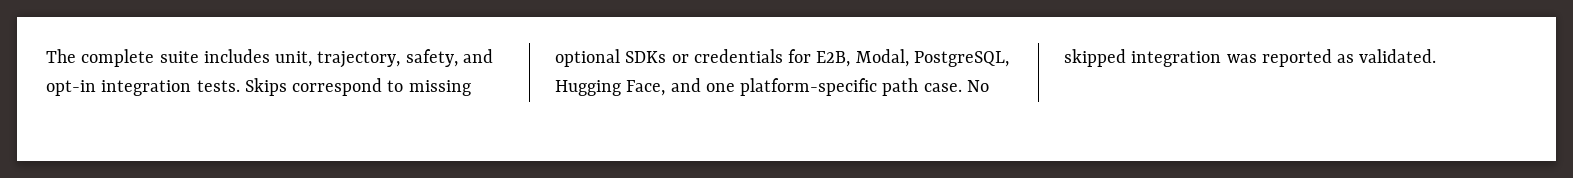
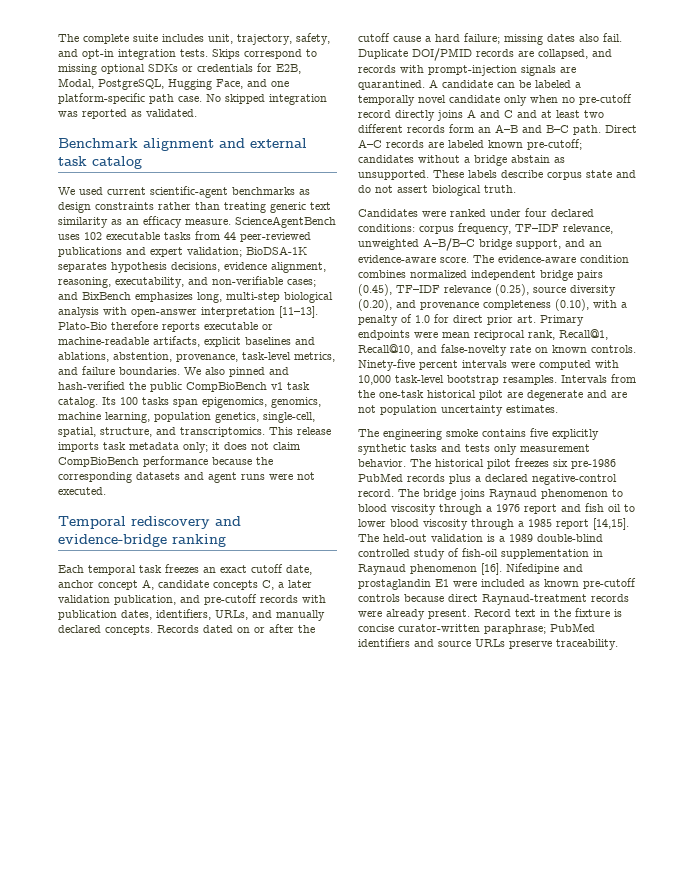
+ Benchmark alignment and external task catalog
+ We used current scientific-agent benchmarks as design constraints rather than treating generic text similarity as an efficacy measure. ScienceAgentBench uses 102 executable tasks from 44 peer-reviewed publications and expert validation; BioDSA-1K separates hypothesis decisions, evidence alignment, reasoning, executability, and non-verifiable cases; and BixBench emphasizes long, multi-step biological analysis with open-answer interpretation [11–13]. Plato-Bio therefore reports executable or machine-readable artifacts, explicit baselines and ablations, abstention, provenance, task-level metrics, and failure boundaries. We also pinned and hash-verified the public CompBioBench v1 task catalog. Its 100 tasks span epigenomics, genomics, machine learning, population genetics, single-cell, spatial, structure, and transcriptomics. This release imports task metadata only; it does not claim CompBioBench performance because the corresponding datasets and agent runs were not executed.
+ Temporal rediscovery and evidence-bridge ranking
+ Each temporal task freezes an exact cutoff date, anchor concept A, candidate concepts C, a later validation publication, and pre-cutoff records with publication dates, identifiers, URLs, and manually declared concepts. Records dated on or after the cutoff cause a hard failure; missing dates also fail. Duplicate DOI/PMID records are collapsed, and records with prompt-injection signals are quarantined. A candidate can be labeled a temporally novel candidate only when no pre-cutoff record directly joins A and C and at least two different records form an A–B and B–C path. Direct A–C records are labeled known pre-cutoff; candidates without a bridge abstain as unsupported. These labels describe corpus state and do not assert biological truth.
+ Candidates were ranked under four declared conditions: corpus frequency, TF–IDF relevance, unweighted A–B/B–C bridge support, and an evidence-aware score. The evidence-aware condition combines normalized independent bridge pairs (0.45), TF–IDF relevance (0.25), source diversity (0.20), and provenance completeness (0.10), with a penalty of 1.0 for direct prior art. Primary endpoints were mean reciprocal rank, Recall@1, Recall@10, and false-novelty rate on known controls. Ninety-five percent intervals were computed with 10,000 task-level bootstrap resamples. Intervals from the one-task historical pilot are degenerate and are not population uncertainty estimates.
+ The engineering smoke contains five explicitly synthetic tasks and tests only measurement behavior. The historical pilot freezes six pre-1986 PubMed records plus a declared negative-control record. The bridge joins Raynaud phenomenon to blood viscosity through a 1976 report and fish oil to lower blood viscosity through a 1985 report [14,15]. The held-out validation is a 1989 double-blind controlled study of fish-oil supplementation in Raynaud phenomenon [16]. Nifedipine and prostaglandin E1 were included as known pre-cutoff controls because direct Raynaud-treatment records were already present. Record text in the fixture is concise curator-written paraphrase; PubMed identifiers and source URLs preserve traceability.

